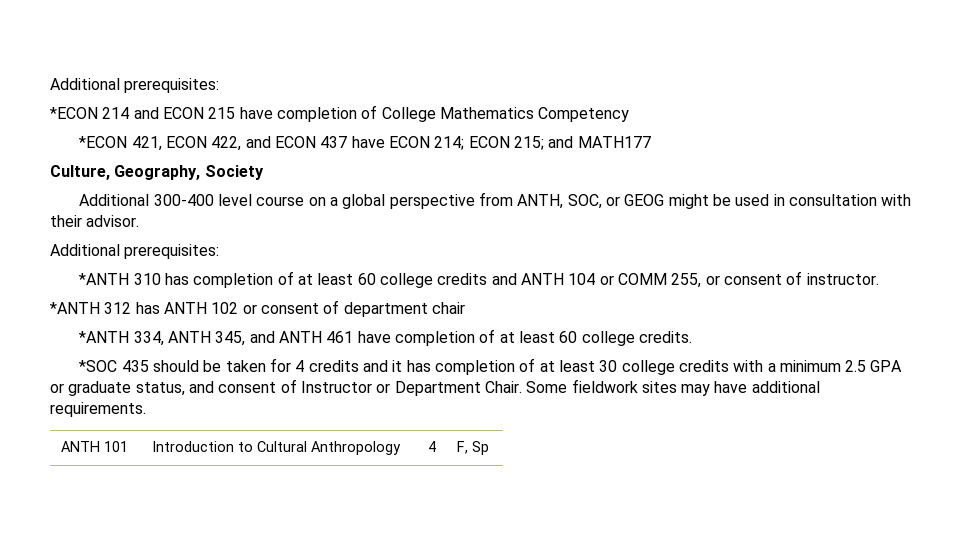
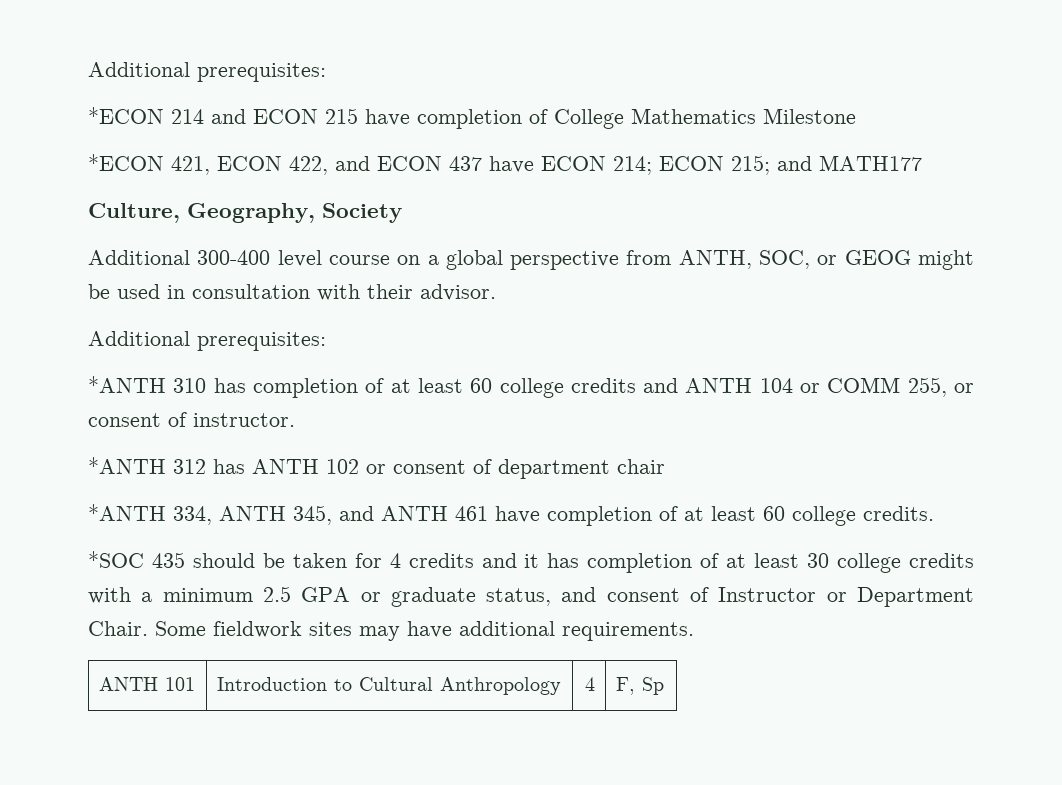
- *ECON 214 and ECON 215 have completion of College Mathematics Competency
+ *ECON 214 and ECON 215 have completion of College Mathematics Milestone

